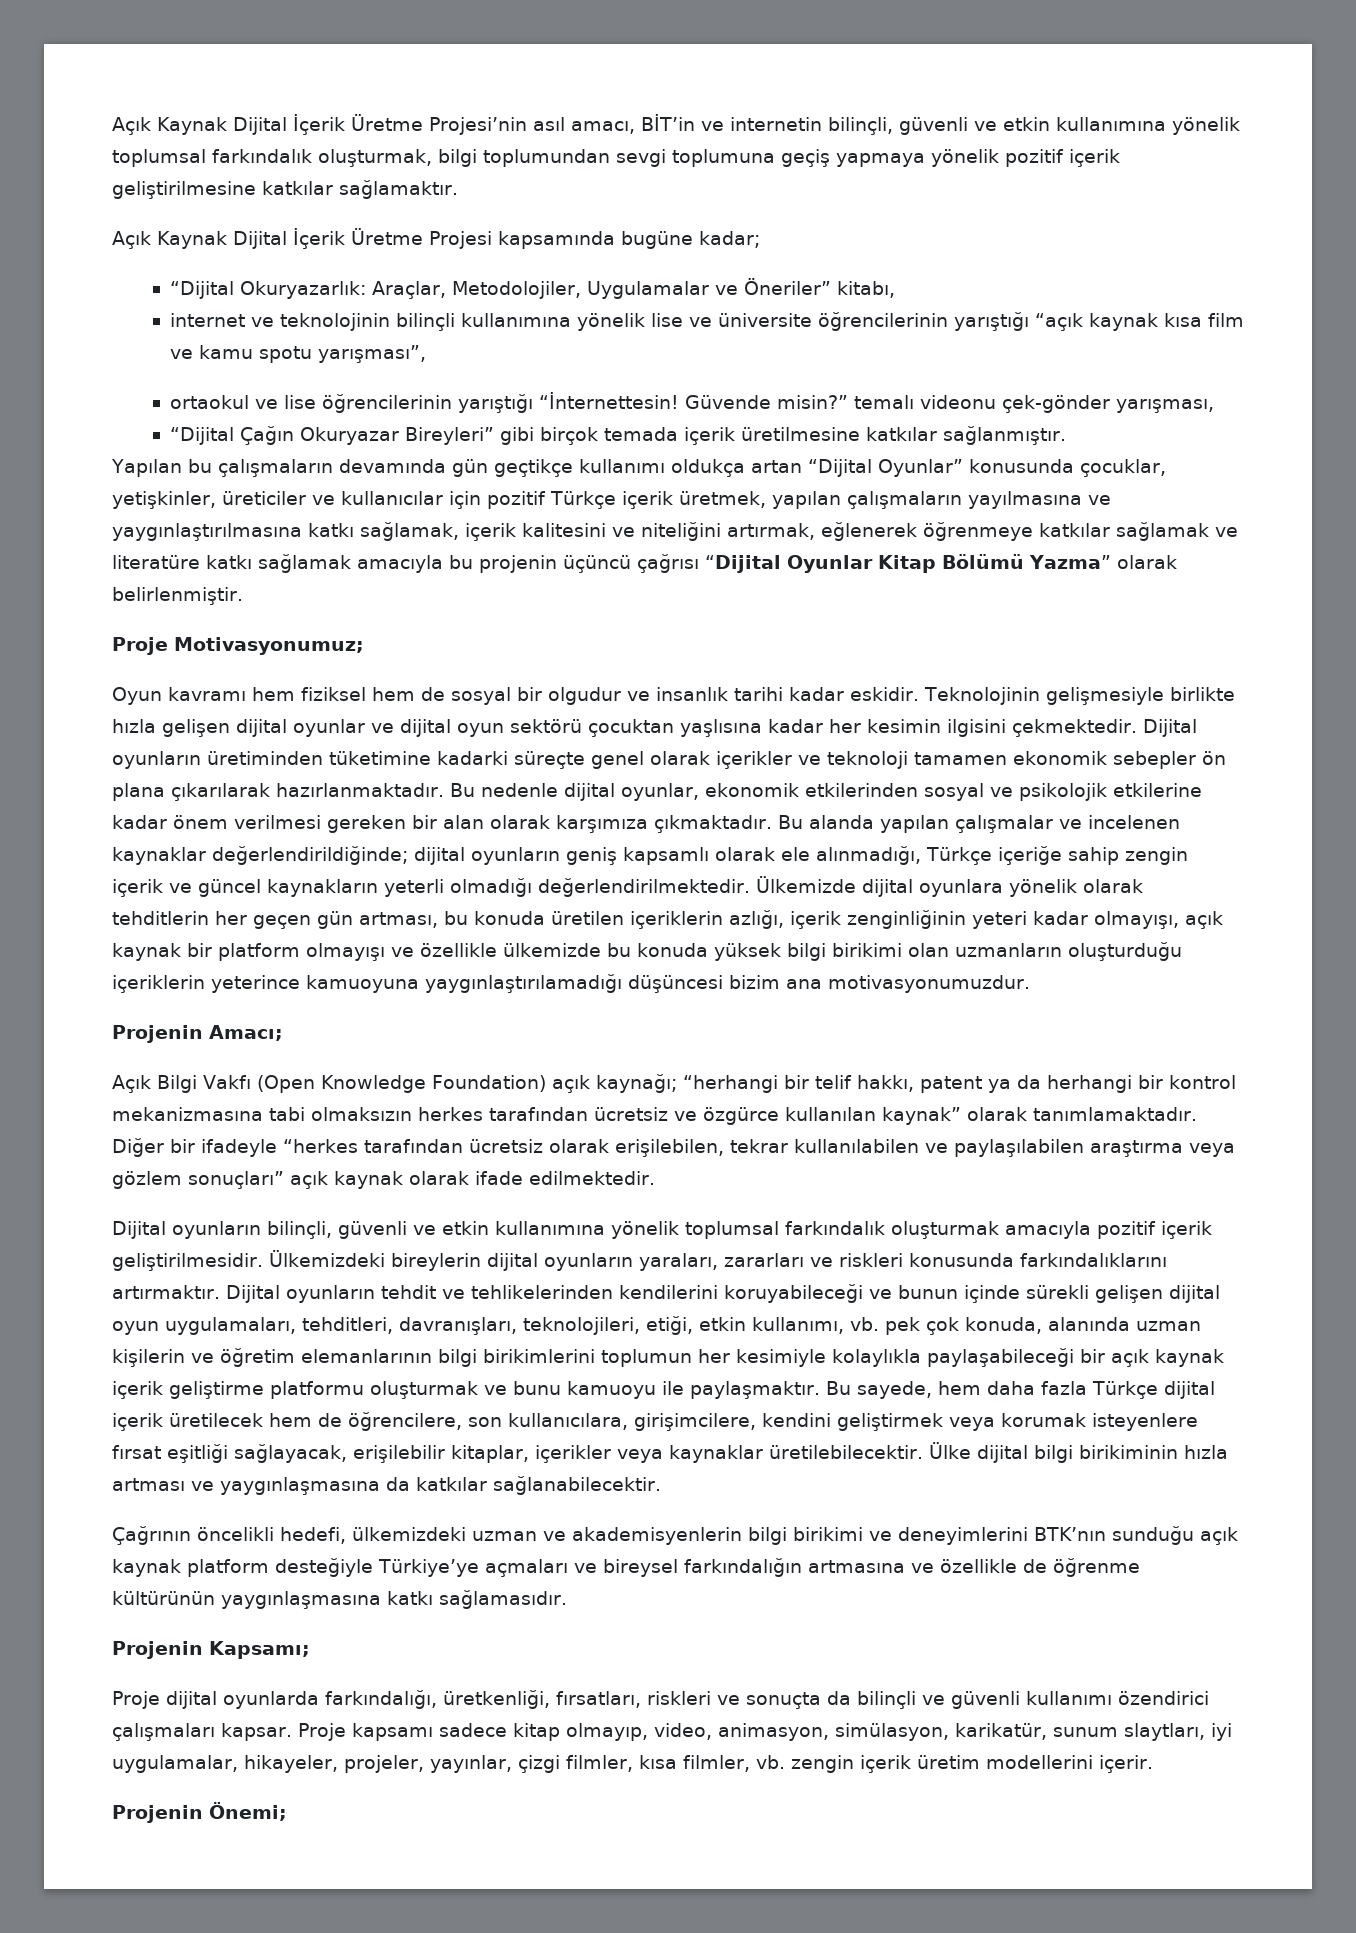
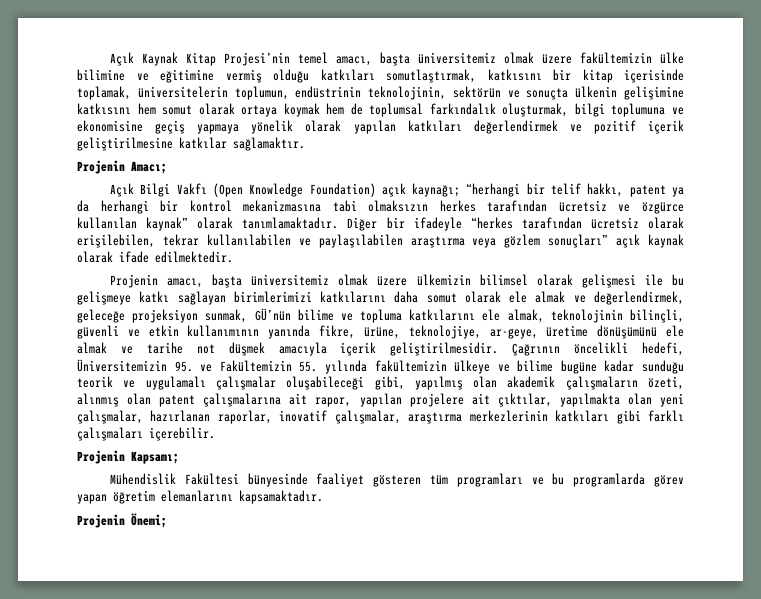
- Açık Kaynak Dijital İçerik Üretme Projesi’nin asıl amacı, BİT’in ve internetin bilinçli, güvenli ve etkin kullanımına yönelik toplumsal farkındalık oluşturmak, bilgi toplumundan sevgi toplumuna geçiş yapmaya yönelik pozitif içerik geliştirilmesine katkılar sağlamaktır.
+ Açık Kaynak Kitap Projesi’nin temel amacı, başta üniversitemiz olmak üzere fakültemizin ülke bilimine ve eğitimine vermiş olduğu katkıları somutlaştırmak, katkısını bir kitap içerisinde toplamak, üniversitelerin toplumun, endüstrinin teknolojinin, sektörün ve sonuçta ülkenin gelişimine katkısını hem somut olarak ortaya koymak hem de toplumsal farkındalık oluşturmak, bilgi toplumuna ve ekonomisine geçiş yapmaya yönelik olarak yapılan katkıları değerlendirmek ve pozitif içerik geliştirilmesine katkılar sağlamaktır.
- Açık Kaynak Dijital İçerik Üretme Projesi kapsamında bugüne kadar;
- “Dijital Okuryazarlık: Araçlar, Metodolojiler, Uygulamalar ve Öneriler” kitabı,
- internet ve teknolojinin bilinçli kullanımına yönelik lise ve üniversite öğrencilerinin yarıştığı “açık kaynak kısa film ve kamu spotu yarışması”,
- ortaokul ve lise öğrencilerinin yarıştığı “İnternettesin! Güvende misin?” temalı videonu çek-gönder yarışması,
- “Dijital Çağın Okuryazar Bireyleri” gibi birçok temada içerik üretilmesine katkılar sağlanmıştır.
- Yapılan bu çalışmaların devamında gün geçtikçe kullanımı oldukça artan “Dijital Oyunlar” konusunda çocuklar, yetişkinler, üreticiler ve kullanıcılar için pozitif Türkçe içerik üretmek, yapılan çalışmaların yayılmasına ve yaygınlaştırılmasına katkı sağlamak, içerik kalitesini ve niteliğini artırmak, eğlenerek öğrenmeye katkılar sağlamak ve literatüre katkı sağlamak amacıyla bu projenin üçüncü çağrısı “Dijital Oyunlar Kitap Bölümü Yazma” olarak belirlenmiştir.
- Proje Motivasyonumuz;
- Oyun kavramı hem fiziksel hem de sosyal bir olgudur ve insanlık tarihi kadar eskidir. Teknolojinin gelişmesiyle birlikte hızla gelişen dijital oyunlar ve dijital oyun sektörü çocuktan yaşlısına kadar her kesimin ilgisini çekmektedir. Dijital oyunların üretiminden tüketimine kadarki süreçte genel olarak içerikler ve teknoloji tamamen ekonomik sebepler ön plana çıkarılarak hazırlanmaktadır. Bu nedenle dijital oyunlar, ekonomik etkilerinden sosyal ve psikolojik etkilerine kadar önem verilmesi gereken bir alan olarak karşımıza çıkmaktadır. Bu alanda yapılan çalışmalar ve incelenen kaynaklar değerlendirildiğinde; dijital oyunların geniş kapsamlı olarak ele alınmadığı, Türkçe içeriğe sahip zengin içerik ve güncel kaynakların yeterli olmadığı değerlendirilmektedir. Ülkemizde dijital oyunlara yönelik olarak tehditlerin her geçen gün artması, bu konuda üretilen içeriklerin azlığı, içerik zenginliğinin yeteri kadar olmayışı, açık kaynak bir platform olmayışı ve özellikle ülkemizde bu konuda yüksek bilgi birikimi olan uzmanların oluşturduğu içeriklerin yeterince kamuoyuna yaygınlaştırılamadığı düşüncesi bizim ana motivasyonumuzdur.
- Dijital oyunların bilinçli, güvenli ve etkin kullanımına yönelik toplumsal farkındalık oluşturmak amacıyla pozitif içerik geliştirilmesidir. Ülkemizdeki bireylerin dijital oyunların yaraları, zararları ve riskleri konusunda farkındalıklarını artırmaktır. Dijital oyunların tehdit ve tehlikelerinden kendilerini koruyabileceği ve bunun içinde sürekli gelişen dijital oyun uygulamaları, tehditleri, davranışları, teknolojileri, etiği, etkin kullanımı, vb. pek çok konuda, alanında uzman kişilerin ve öğretim elemanlarının bilgi birikimlerini toplumun her kesimiyle kolaylıkla paylaşabileceği bir açık kaynak içerik geliştirme platformu oluşturmak ve bunu kamuoyu ile paylaşmaktır. Bu sayede, hem daha fazla Türkçe dijital içerik üretilecek hem de öğrencilere, son kullanıcılara, girişimcilere, kendini geliştirmek veya korumak isteyenlere fırsat eşitliği sağlayacak, erişilebilir kitaplar, içerikler veya kaynaklar üretilebilecektir. Ülke dijital bilgi birikiminin hızla artması ve yaygınlaşmasına da katkılar sağlanabilecektir.
- Çağrının öncelikli hedefi, ülkemizdeki uzman ve akademisyenlerin bilgi birikimi ve deneyimlerini BTK’nın sunduğu açık kaynak platform desteğiyle Türkiye’ye açmaları ve bireysel farkındalığın artmasına ve özellikle de öğrenme kültürünün yaygınlaşmasına katkı sağlamasıdır.
+ Projenin amacı, başta üniversitemiz olmak üzere ülkemizin bilimsel olarak gelişmesi ile bu gelişmeye katkı sağlayan birimlerimizi katkılarını daha somut olarak ele almak ve değerlendirmek, geleceğe projeksiyon sunmak, GÜ’nün bilime ve topluma katkılarını ele almak, teknolojinin bilinçli, güvenli ve etkin kullanımının yanında fikre, ürüne, teknolojiye, ar-geye, üretime dönüşümünü ele almak ve tarihe not düşmek amacıyla içerik geliştirilmesidir. Çağrının öncelikli hedefi, Üniversitemizin 95. ve Fakültemizin 55. yılında fakültemizin ülkeye ve bilime bugüne kadar sunduğu teorik ve uygulamalı çalışmalar oluşabileceği gibi, yapılmış olan akademik çalışmaların özeti, alınmış olan patent çalışmalarına ait rapor, yapılan projelere ait çıktılar, yapılmakta olan yeni çalışmalar, hazırlanan raporlar, inovatif çalışmalar, araştırma merkezlerinin katkıları gibi farklı çalışmaları içerebilir.
  Projenin Kapsamı;
- Proje dijital oyunlarda farkındalığı, üretkenliği, fırsatları, riskleri ve sonuçta da bilinçli ve güvenli kullanımı özendirici çalışmaları kapsar. Proje kapsamı sadece kitap olmayıp, video, animasyon, simülasyon, karikatür, sunum slaytları, iyi uygulamalar, hikayeler, projeler, yayınlar, çizgi filmler, kısa filmler, vb. zengin içerik üretim modellerini içerir.
+ Mühendislik Fakültesi bünyesinde faaliyet gösteren tüm programları ve bu programlarda görev yapan öğretim elemanlarını kapsamaktadır.

